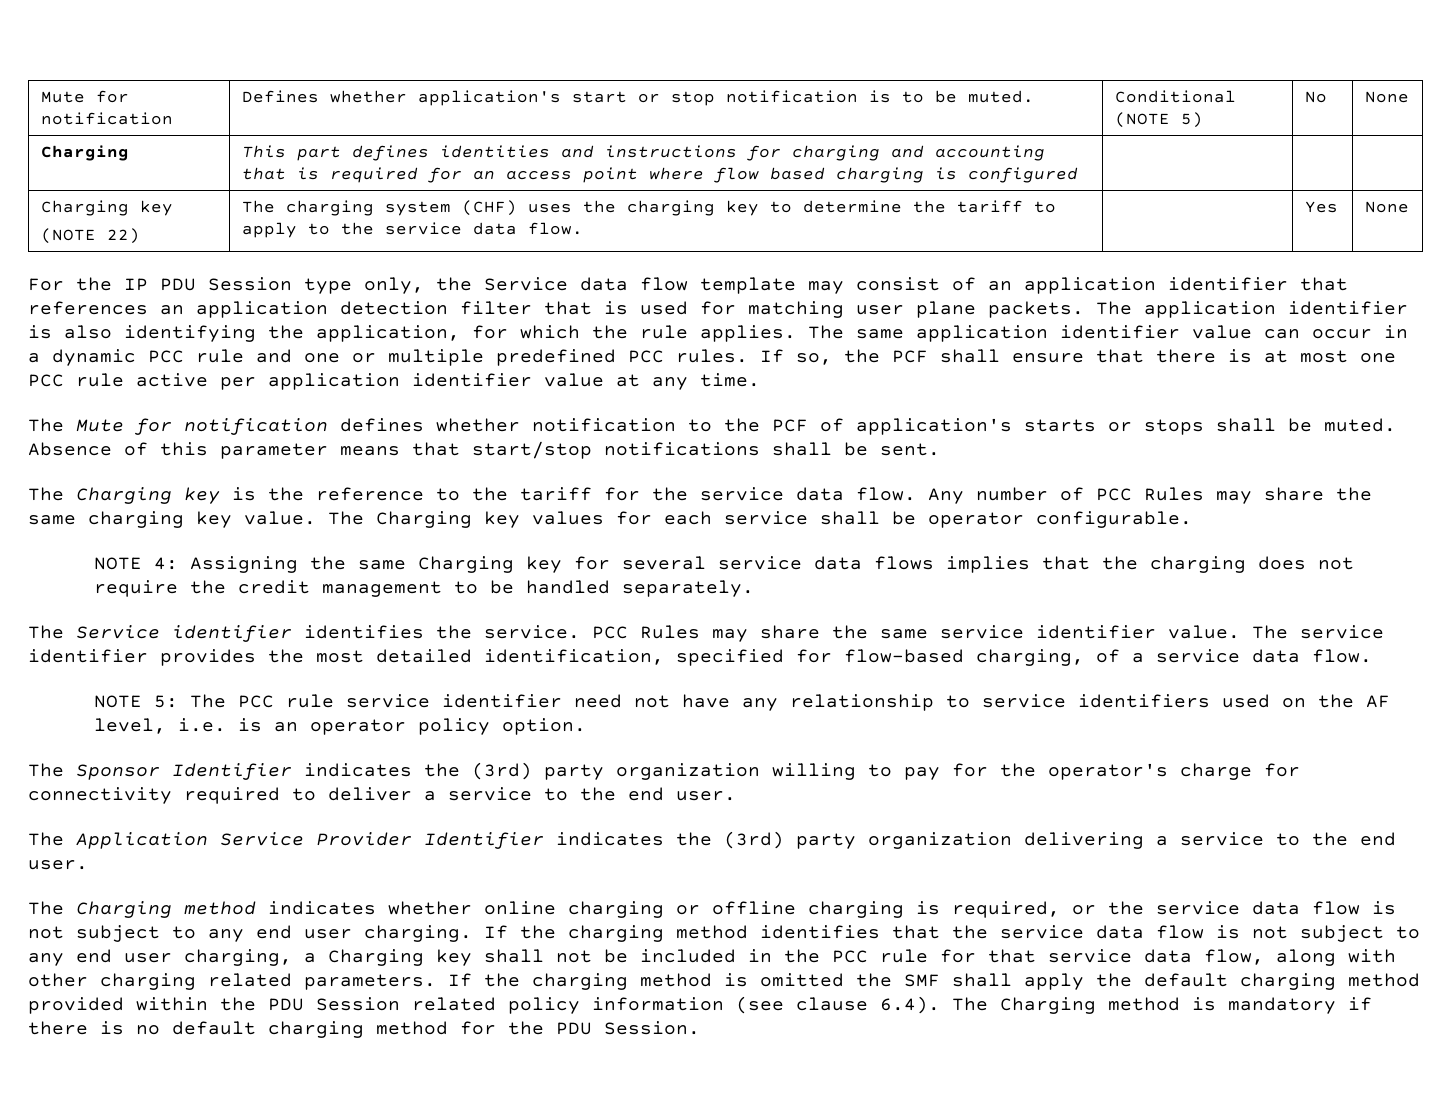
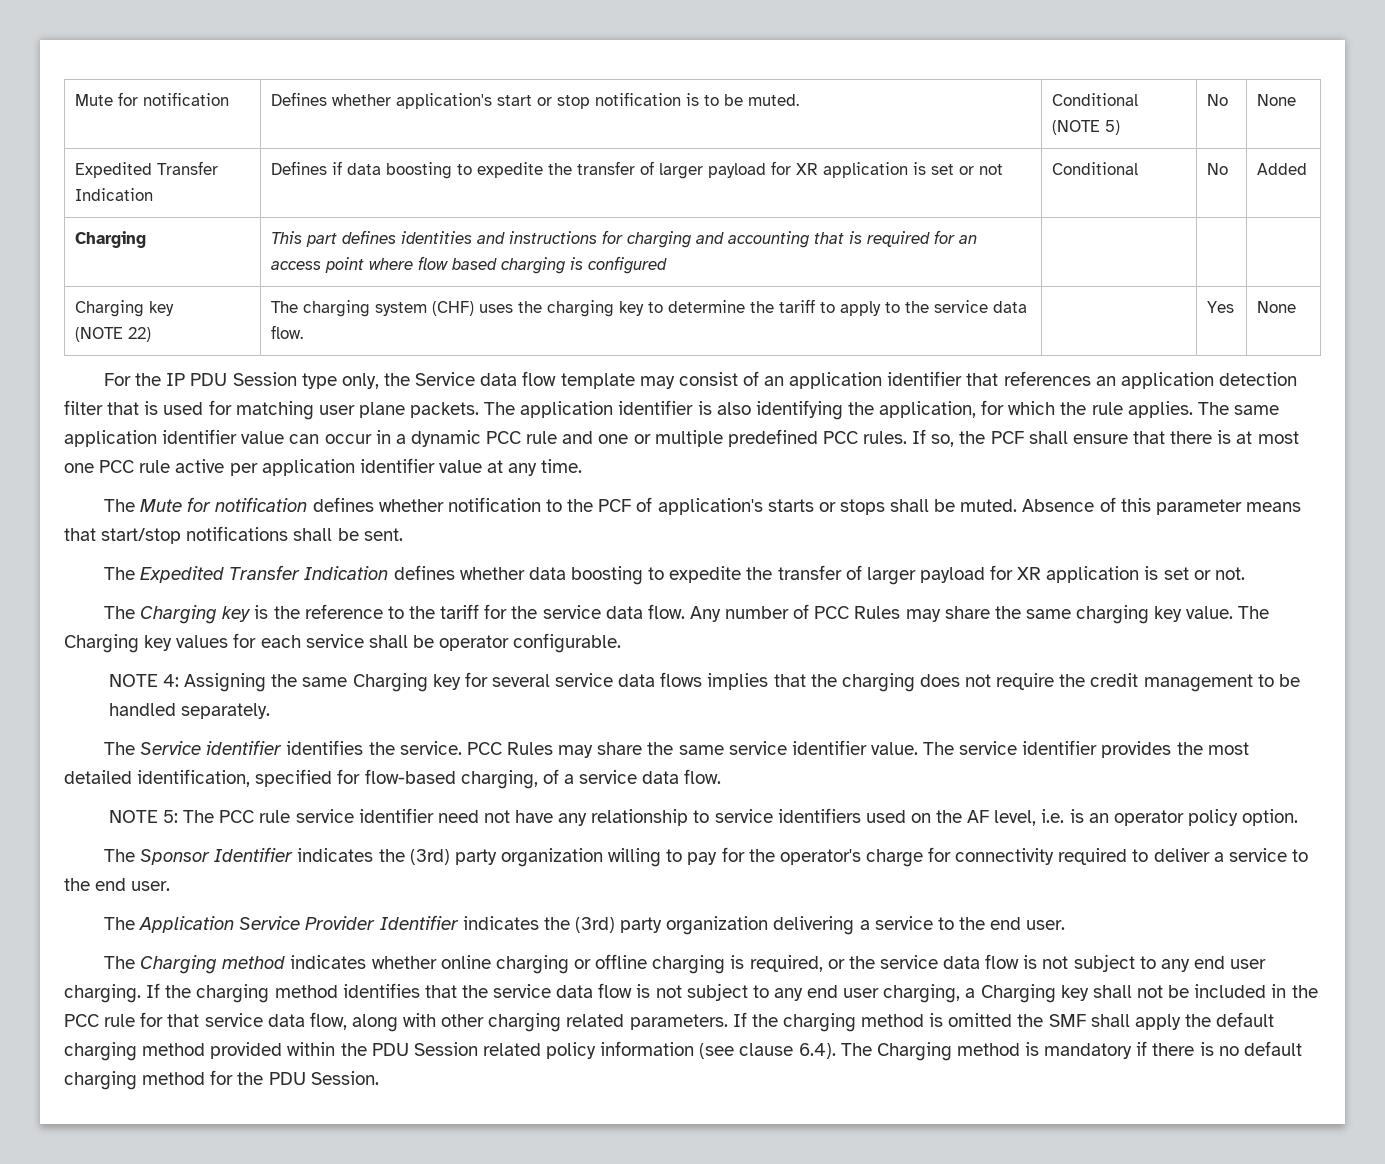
+ Expedited Transfer Indication | Defines if data boosting to expedite the transfer of larger payload for XR application is set or not | Conditional | No | Added
+ The Expedited Transfer Indication defines whether data boosting to expedite the transfer of larger payload for XR application is set or not.

